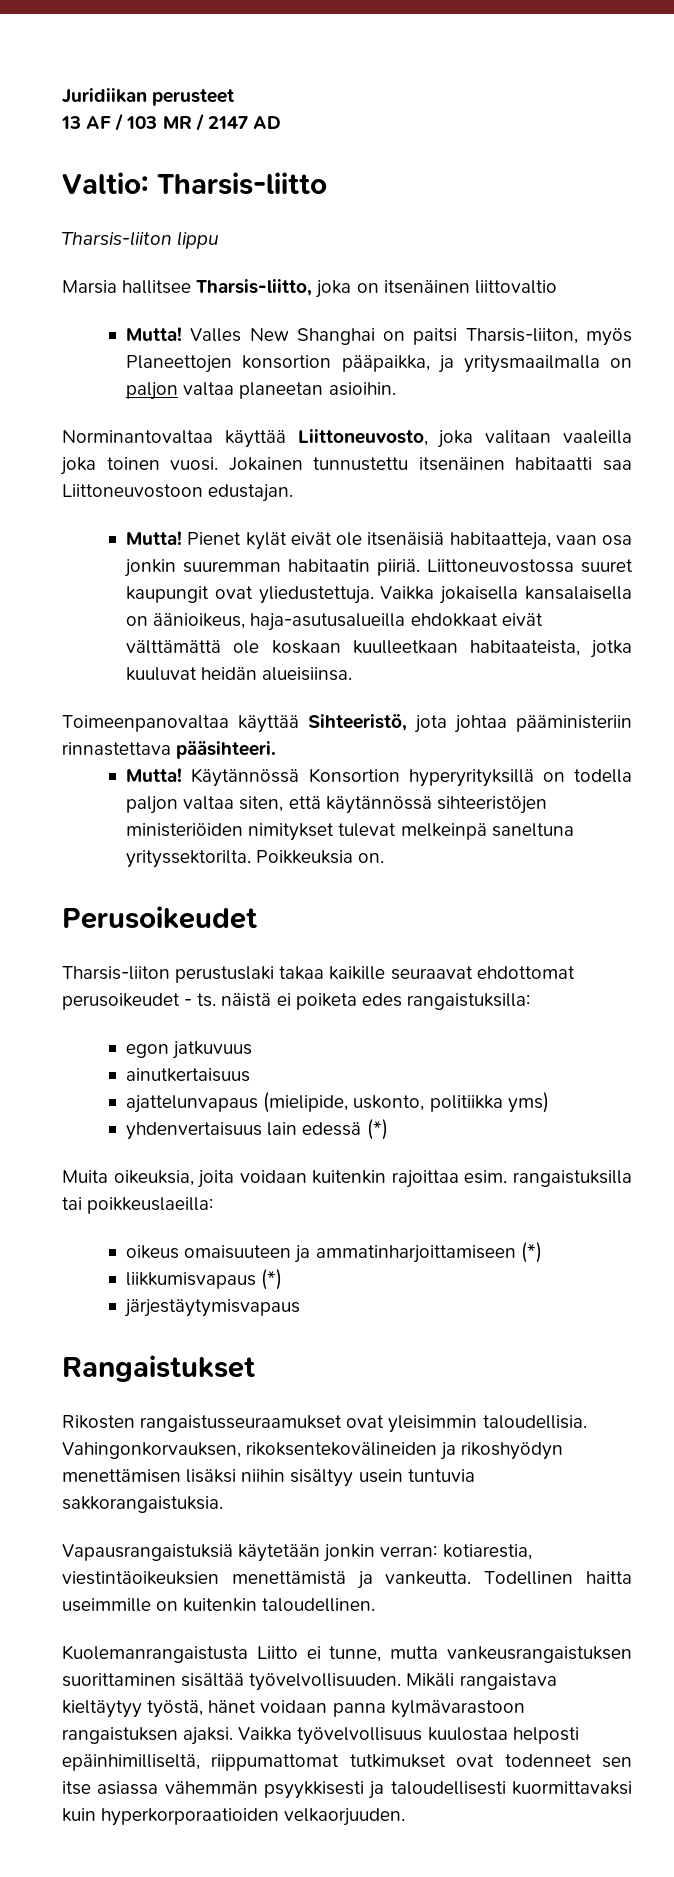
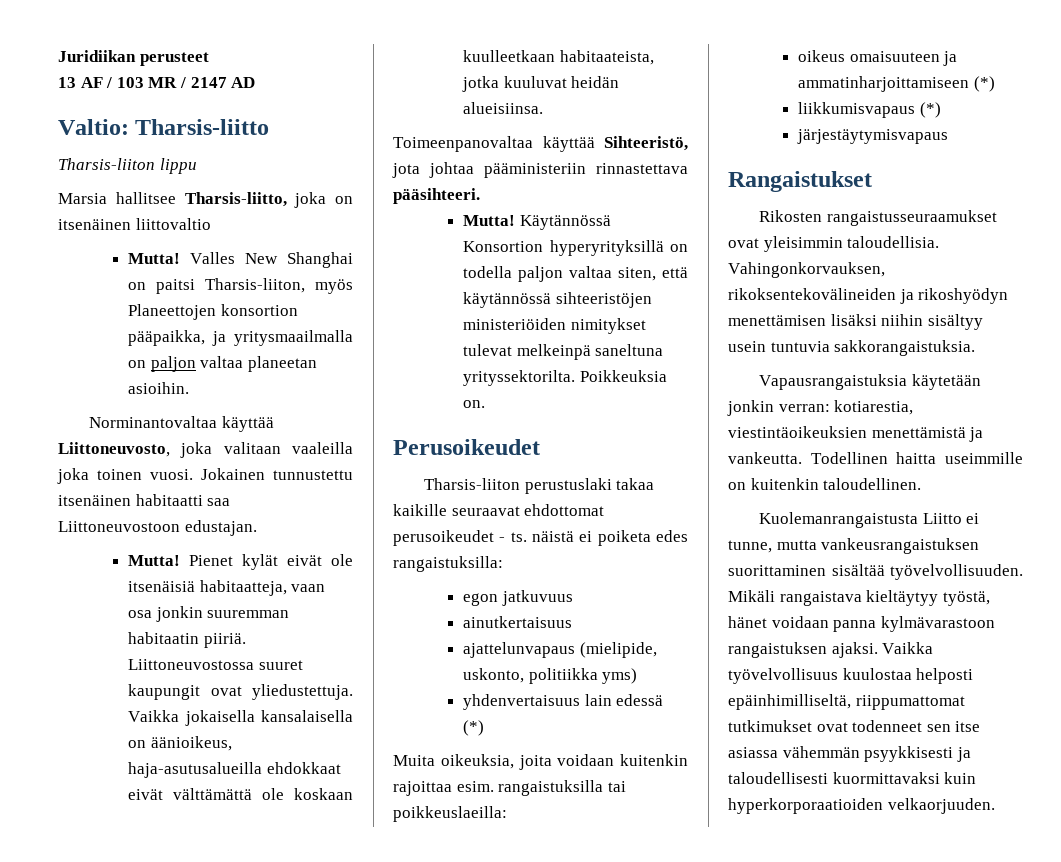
- Vapausrangaistuksiä käytetään jonkin verran: kotiarestia, viestintäoikeuksien menettämistä ja vankeutta.
+ Vapausrangaistuksia käytetään jonkin verran: kotiarestia, viestintäoikeuksien menettämistä ja vankeutta.

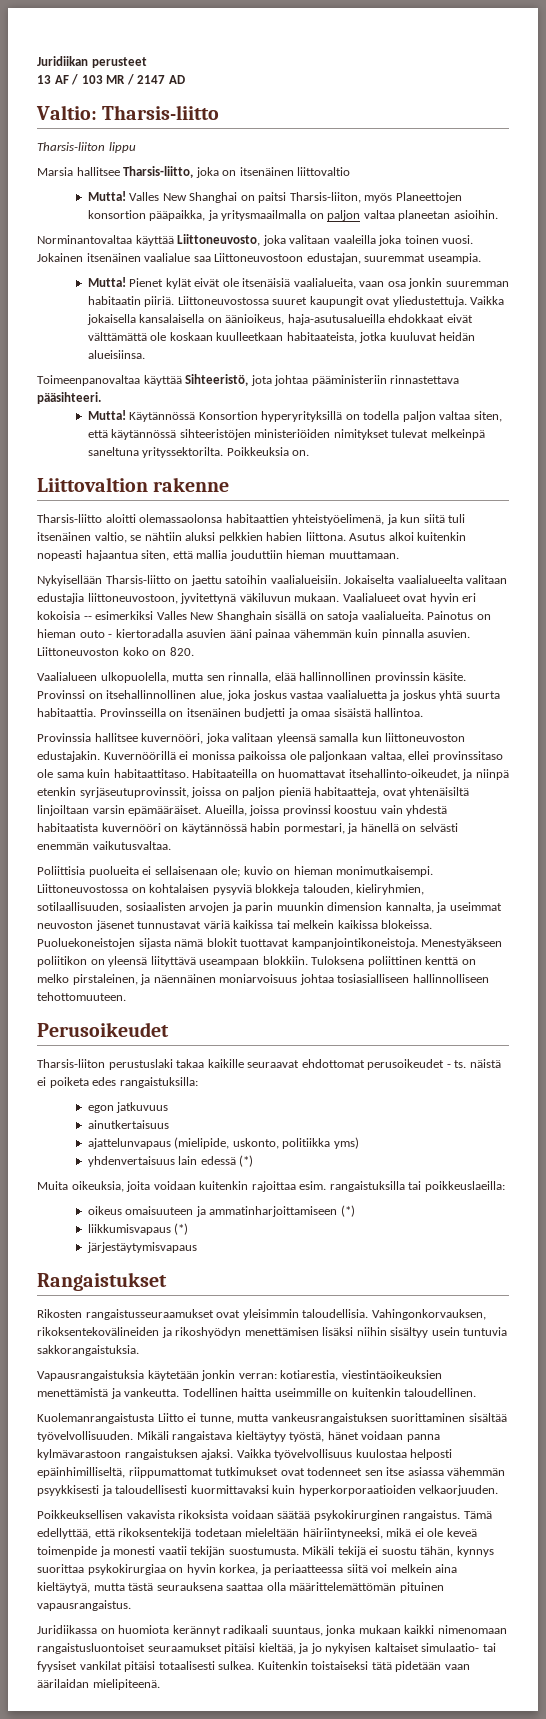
- Jokainen tunnustettu itsenäinen habitaatti saa Liittoneuvostoon edustajan.
+ Jokainen itsenäinen vaalialue saa Liittoneuvostoon edustajan, suuremmat useampia.
- Pienet kylät eivät ole itsenäisiä habitaatteja, vaan osa jonkin suuremman habitaatin piiriä.
+ Pienet kylät eivät ole itsenäisiä vaalialueita, vaan osa jonkin suuremman habitaatin piiriä.
+ Liittovaltion rakenne
+ Tharsis-liitto aloitti olemassaolonsa habitaattien yhteistyöelimenä, ja kun siitä tuli itsenäinen valtio, se nähtiin aluksi pelkkien habien liittona. Asutus alkoi kuitenkin nopeasti hajaantua siten, että mallia jouduttiin hieman muuttamaan.
+ Nykyisellään Tharsis-liitto on jaettu satoihin vaalialueisiin. Jokaiselta vaalialueelta valitaan edustajia liittoneuvostoon, jyvitettynä väkiluvun mukaan. Vaalialueet ovat hyvin eri kokoisia -- esimerkiksi Valles New Shanghain sisällä on satoja vaalialueita. Painotus on hieman outo - kiertoradalla asuvien ääni painaa vähemmän kuin pinnalla asuvien. Liittoneuvoston koko on 820.
+ Vaalialueen ulkopuolella, mutta sen rinnalla, elää hallinnollinen provinssin käsite. Provinssi on itsehallinnollinen alue, joka joskus vastaa vaalialuetta ja joskus yhtä suurta habitaattia. Provinsseilla on itsenäinen budjetti ja omaa sisäistä hallintoa.
+ Provinssia hallitsee kuvernööri, joka valitaan yleensä samalla kun liittoneuvoston edustajakin. Kuvernöörillä ei monissa paikoissa ole paljonkaan valtaa, ellei provinssitaso ole sama kuin habitaattitaso. Habitaateilla on huomattavat itsehallinto-oikeudet, ja niinpä etenkin syrjäseutuprovinssit, joissa on paljon pieniä habitaatteja, ovat yhtenäisiltä linjoiltaan varsin epämääräiset. Alueilla, joissa provinssi koostuu vain yhdestä habitaatista kuvernööri on käytännössä habin pormestari, ja hänellä on selvästi enemmän vaikutusvaltaa.
+ Poliittisia puolueita ei sellaisenaan ole; kuvio on hieman monimutkaisempi. Liittoneuvostossa on kohtalaisen pysyviä blokkeja talouden, kieliryhmien, sotilaallisuuden, sosiaalisten arvojen ja parin muunkin dimension kannalta, ja useimmat neuvoston jäsenet tunnustavat väriä kaikissa tai melkein kaikissa blokeissa. Puoluekoneistojen sijasta nämä blokit tuottavat kampanjointikoneistoja. Menestyäkseen poliitikon on yleensä liityttävä useampaan blokkiin. Tuloksena poliittinen kenttä on melko pirstaleinen, ja näennäinen moniarvoisuus johtaa tosiasialliseen hallinnolliseen tehottomuuteen.
+ Poikkeuksellisen vakavista rikoksista voidaan säätää psykokirurginen rangaistus. Tämä edellyttää, että rikoksentekijä todetaan mieleltään häiriintyneeksi, mikä ei ole keveä toimenpide ja monesti vaatii tekijän suostumusta. Mikäli tekijä ei suostu tähän, kynnys suorittaa psykokirurgiaa on hyvin korkea, ja periaatteessa siitä voi melkein aina kieltäytyä, mutta tästä seurauksena saattaa olla määrittelemättömän pituinen vapausrangaistus.
+ Juridiikassa on huomiota kerännyt radikaali suuntaus, jonka mukaan kaikki nimenomaan rangaistusluontoiset seuraamukset pitäisi kieltää, ja jo nykyisen kaltaiset simulaatio- tai fyysiset vankilat pitäisi totaalisesti sulkea. Kuitenkin toistaiseksi tätä pidetään vaan äärilaidan mielipiteenä.

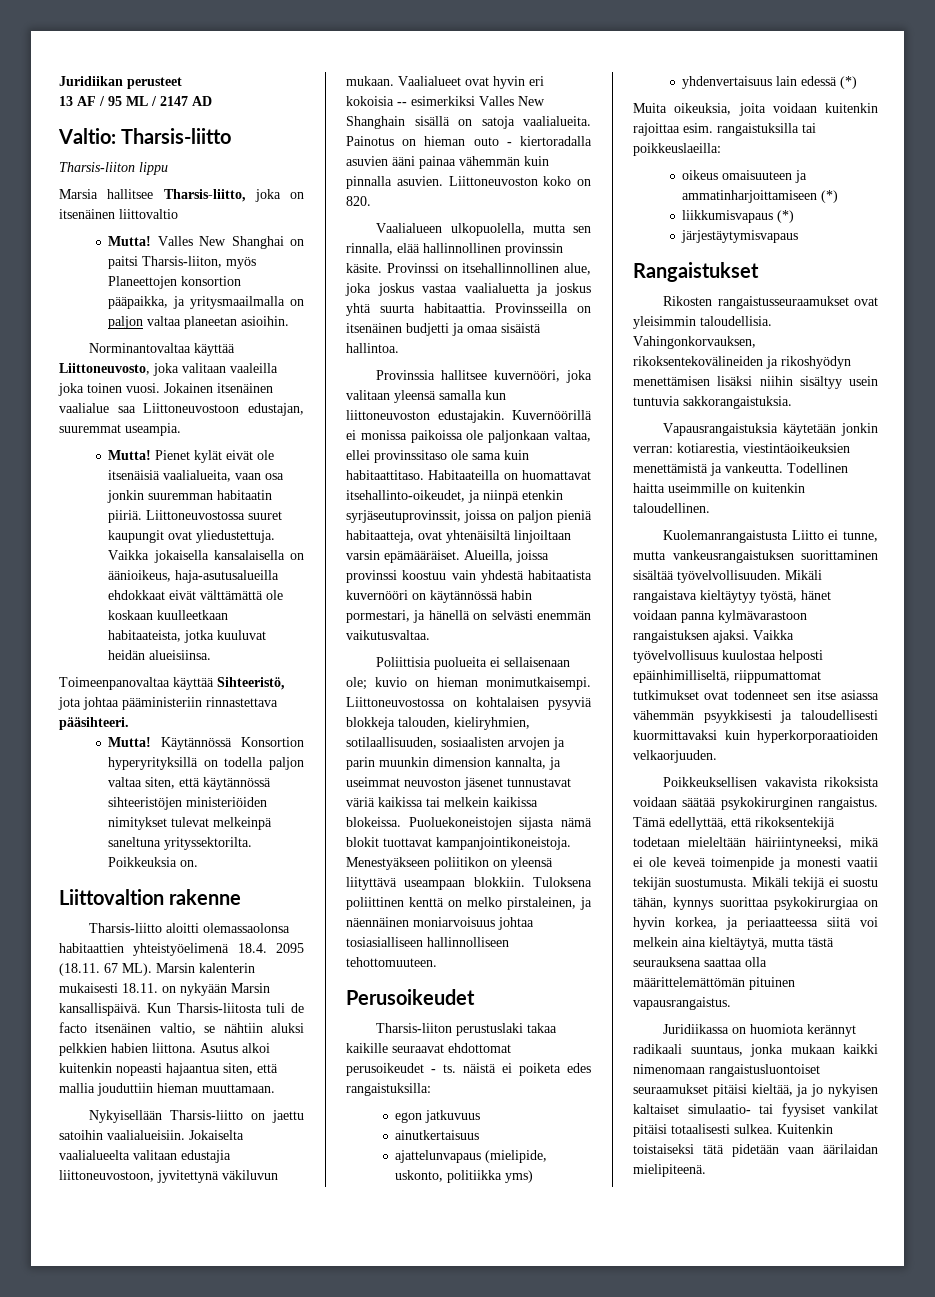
- 13 AF / 103 MR / 2147 AD
+ 13 AF / 95 ML / 2147 AD
- Tharsis-liitto aloitti olemassaolonsa habitaattien yhteistyöelimenä, ja kun siitä tuli itsenäinen valtio, se nähtiin aluksi pelkkien habien liittona.
+ Tharsis-liitto aloitti olemassaolonsa habitaattien yhteistyöelimenä 18.4. 2095 (18.11. 67 ML). Marsin kalenterin mukaisesti 18.11. on nykyään Marsin kansallispäivä. Kun Tharsis-liitosta tuli de facto itsenäinen valtio, se nähtiin aluksi pelkkien habien liittona.

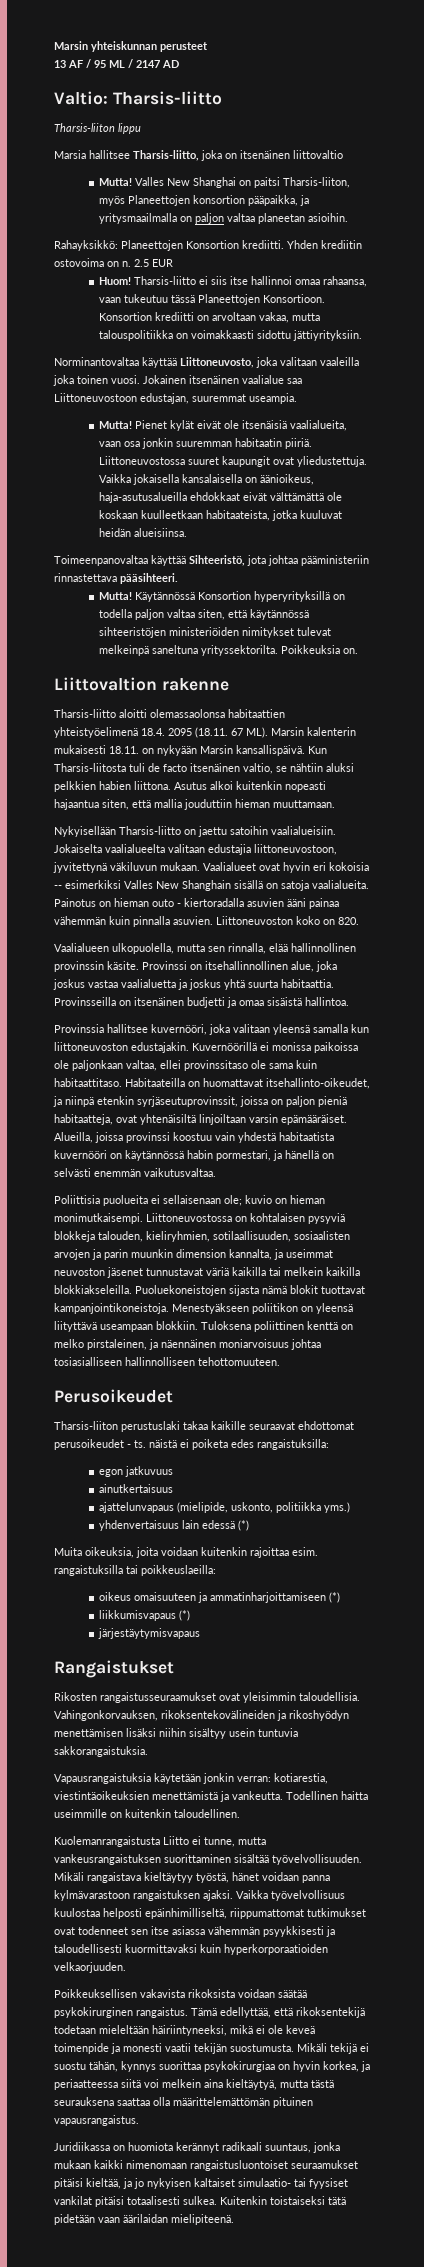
- Juridiikan perusteet
+ Marsin yhteiskunnan perusteet
+ Rahayksikkö: Planeettojen Konsortion krediitti. Yhden krediitin ostovoima on n. 2.5 EUR
+ Huom! Tharsis-liitto ei siis itse hallinnoi omaa rahaansa, vaan tukeutuu tässä Planeettojen Konsortioon. Konsortion krediitti on arvoltaan vakaa, mutta talouspolitiikka on voimakkaasti sidottu jättiyrityksiin.
- Liittoneuvostossa on kohtalaisen pysyviä blokkeja talouden, kieliryhmien, sotilaallisuuden, sosiaalisten arvojen ja parin muunkin dimension kannalta, ja useimmat neuvoston jäsenet tunnustavat väriä kaikissa tai melkein kaikissa blokeissa.
+ Liittoneuvostossa on kohtalaisen pysyviä blokkeja talouden, kieliryhmien, sotilaallisuuden, sosiaalisten arvojen ja parin muunkin dimension kannalta, ja useimmat neuvoston jäsenet tunnustavat väriä kaikilla tai melkein kaikilla blokkiakseleilla.
- ajattelunvapaus (mielipide, uskonto, politiikka yms)
+ ajattelunvapaus (mielipide, uskonto, politiikka yms.)

